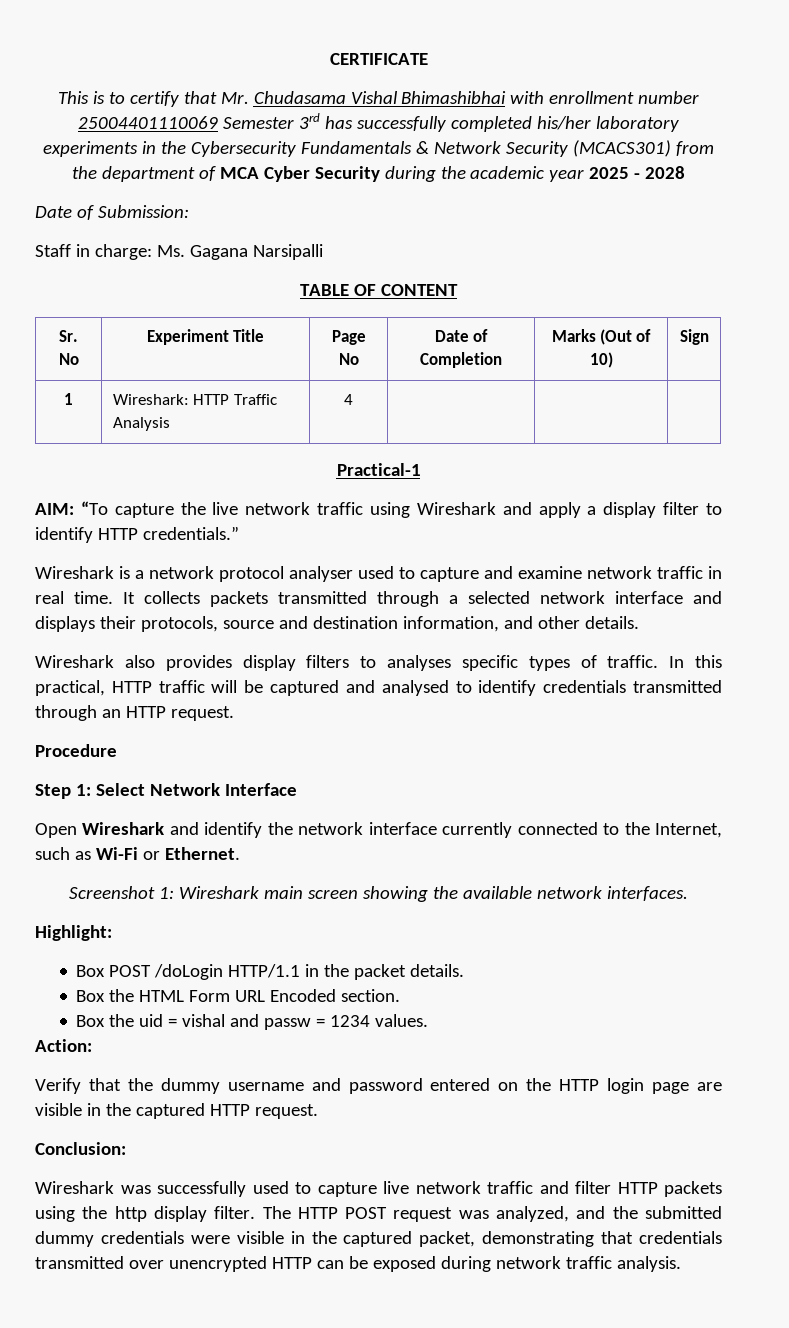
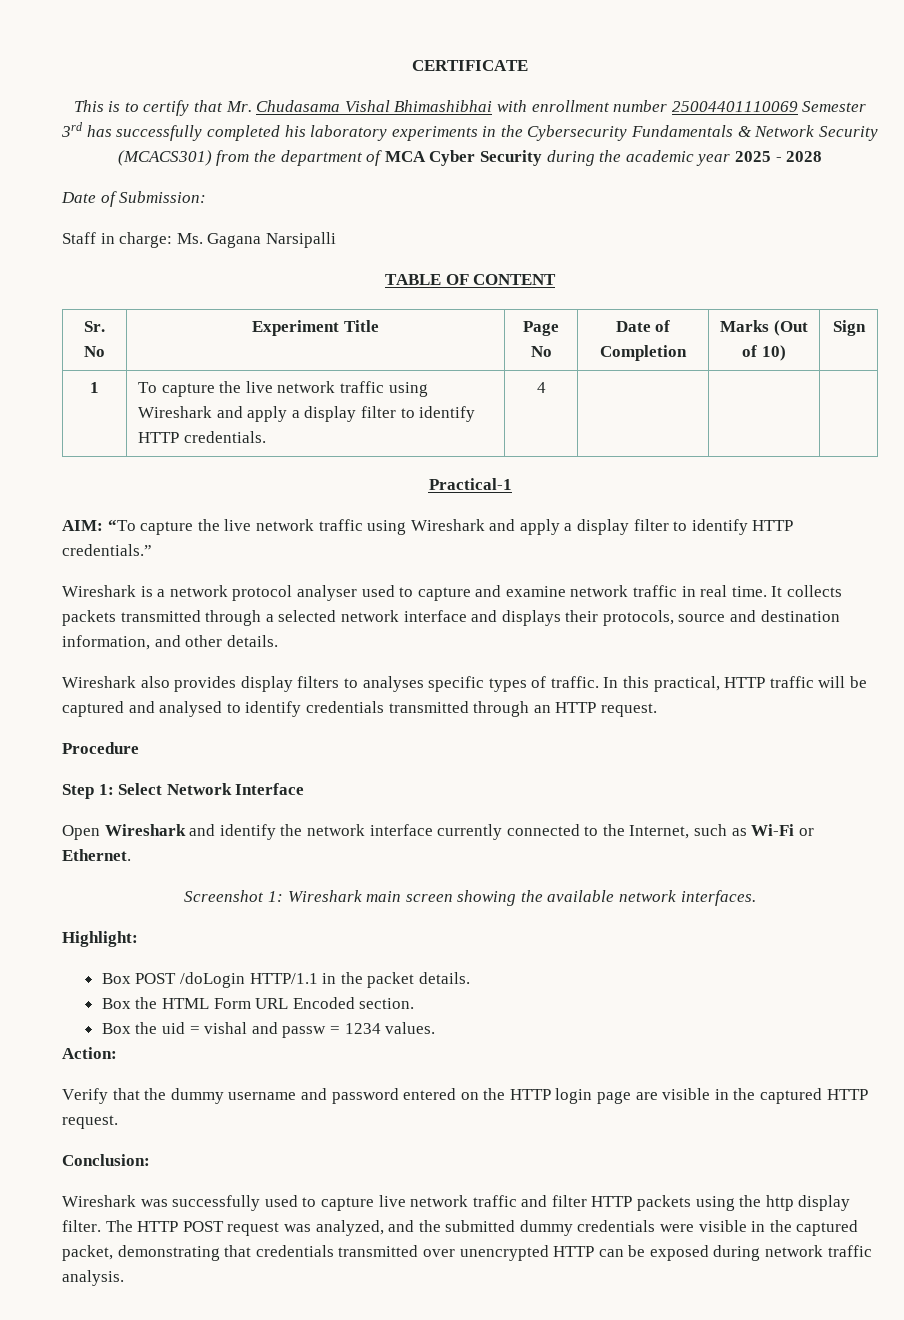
- This is to certify that Mr. Chudasama Vishal Bhimashibhai with enrollment number 25004401110069 Semester 3rd has successfully completed his/her laboratory experiments in the Cybersecurity Fundamentals & Network Security (MCACS301) from the department of MCA Cyber Security during the academic year 2025 - 2028
+ This is to certify that Mr. Chudasama Vishal Bhimashibhai with enrollment number 25004401110069 Semester 3rd has successfully completed his laboratory experiments in the Cybersecurity Fundamentals & Network Security (MCACS301) from the department of MCA Cyber Security during the academic year 2025 - 2028
- 1 | Wireshark: HTTP Traffic Analysis | 4 | | |
+ 1 | To capture the live network traffic using Wireshark and apply a display filter to identify HTTP credentials. | 4 | | |

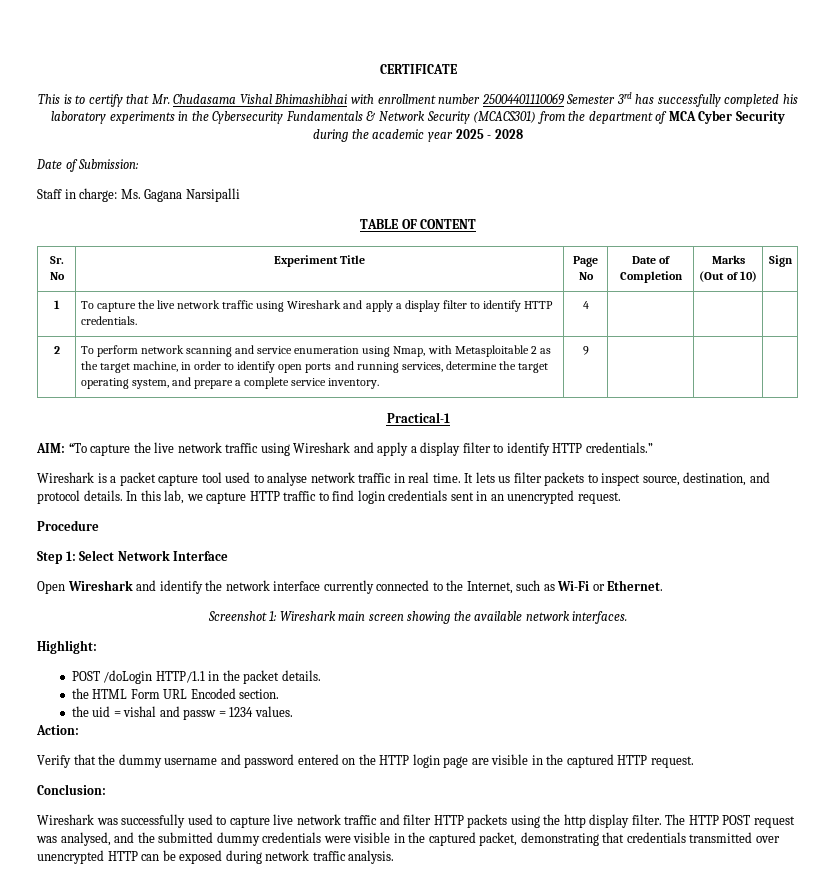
+ 2 | To perform network scanning and service enumeration using Nmap, with Metasploitable 2 as the target machine, in order to identify open ports and running services, determine the target operating system, and prepare a complete service inventory. | 9 | | |
- Wireshark is a network protocol analyser used to capture and examine network traffic in real time.
+ Wireshark is a packet capture tool used to analyse network traffic in real time.
- It collects packets transmitted through a selected network interface and displays their protocols, source and destination information, and other details.
- Wireshark also provides display filters to analyses specific types of traffic. In this practical, HTTP traffic will be captured and analysed to identify credentials transmitted through an HTTP request.
+ It lets us filter packets to inspect source, destination, and protocol details. In this lab, we capture HTTP traffic to find login credentials sent in an unencrypted request.
- Box POST /doLogin HTTP/1.1 in the packet details.
+ POST /doLogin HTTP/1.1 in the packet details.
- Box the HTML Form URL Encoded section.
+ the HTML Form URL Encoded section.
- Box the uid = vishal and passw = 1234 values.
+ the uid = vishal and passw = 1234 values.
- The HTTP POST request was analyzed, and the submitted dummy credentials were visible in the captured packet, demonstrating that credentials transmitted over unencrypted HTTP can be exposed during network traffic analysis.
+ The HTTP POST request was analysed, and the submitted dummy credentials were visible in the captured packet, demonstrating that credentials transmitted over unencrypted HTTP can be exposed during network traffic analysis.

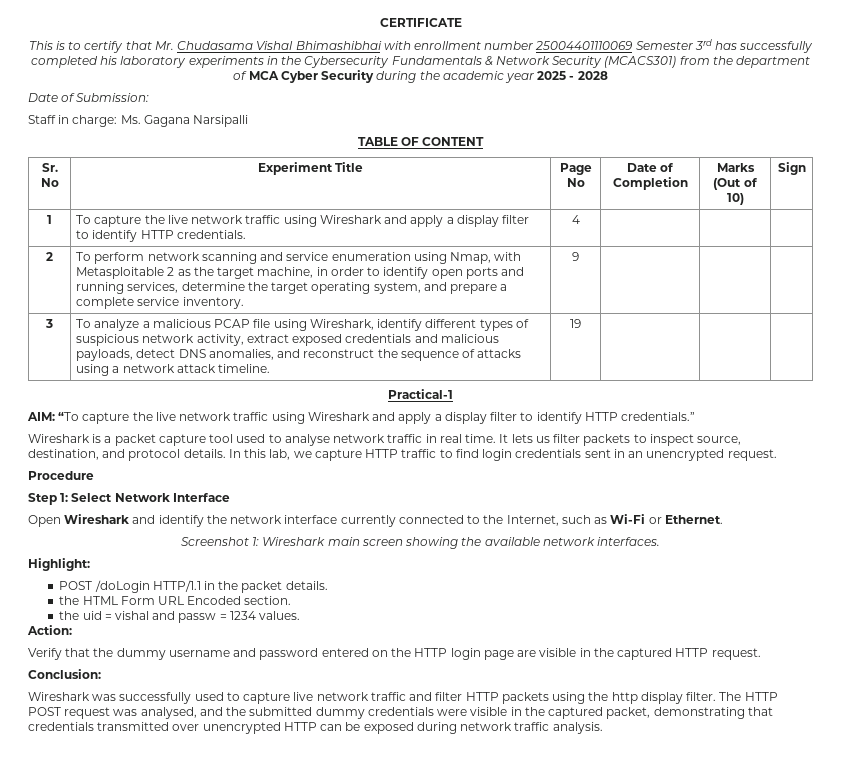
+ 3 | To analyze a malicious PCAP file using Wireshark, identify different types of suspicious network activity, extract exposed credentials and malicious payloads, detect DNS anomalies, and reconstruct the sequence of attacks using a network attack timeline. | 19 | | |

